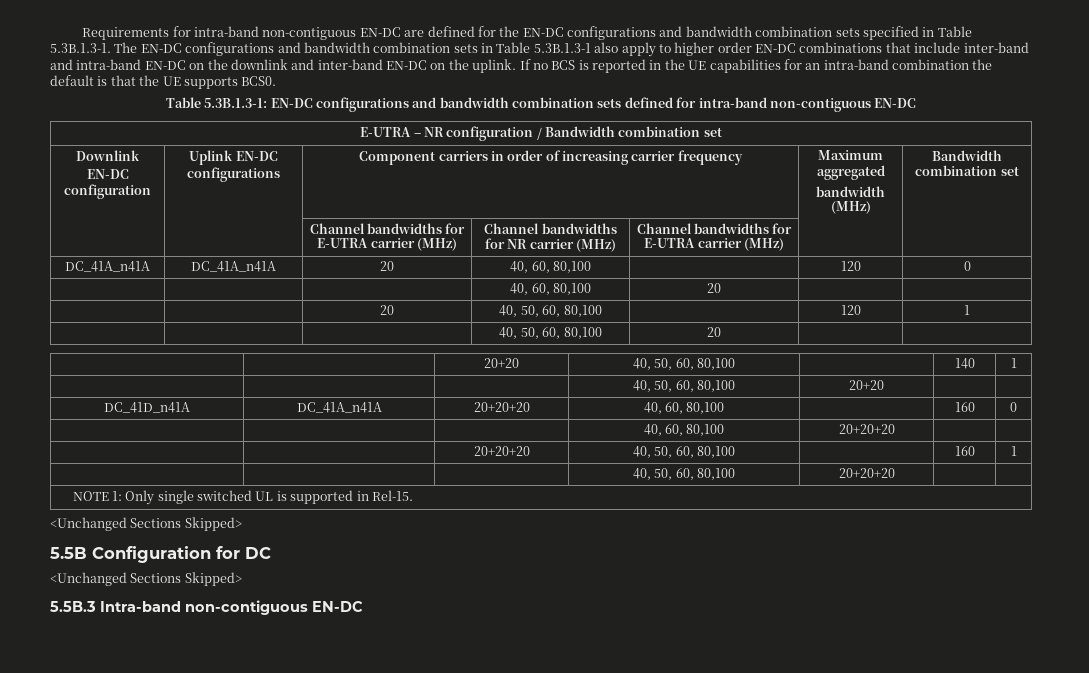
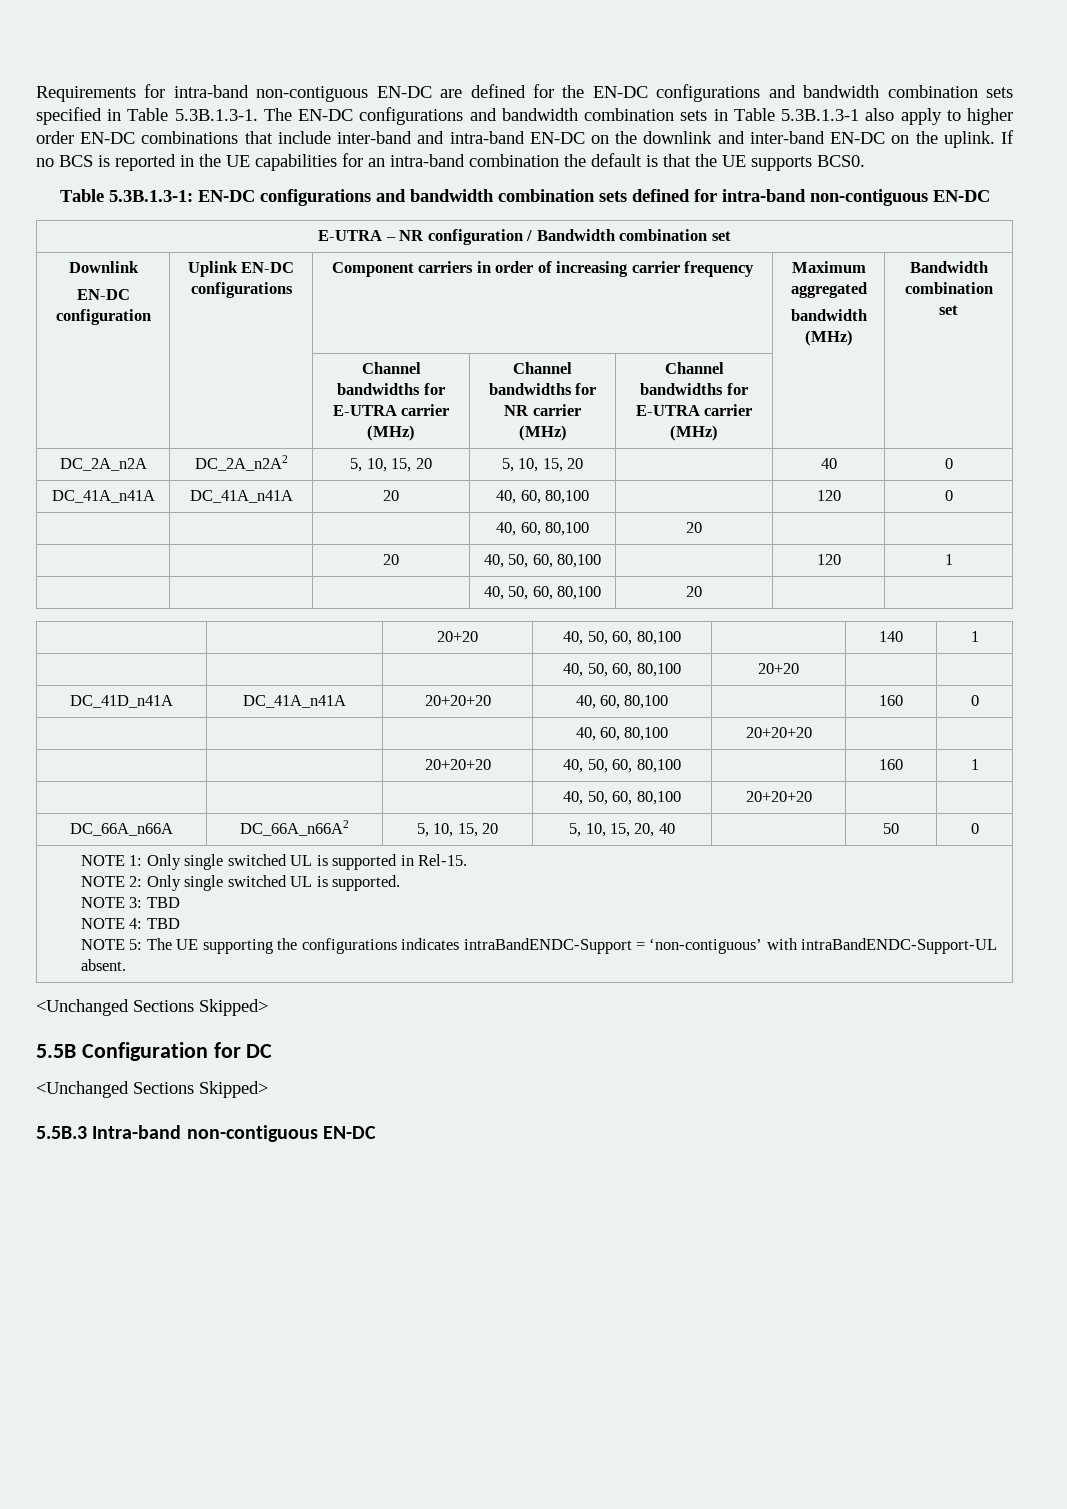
+ DC_2A_n2A | DC_2A_n2A2 | 5, 10, 15, 20 | 5, 10, 15, 20 | | 40 | 0
+ DC_66A_n66A | DC_66A_n66A2 | 5, 10, 15, 20 | 5, 10, 15, 20, 40 | | 50 | 0
  NOTE 1: Only single switched UL is supported in Rel-15.
+ NOTE 2: Only single switched UL is supported.
+ NOTE 3: TBD
+ NOTE 4: TBD
+ NOTE 5: The UE supporting the configurations indicates intraBandENDC-Support = ‘non-contiguous’ with intraBandENDC-Support-UL absent.

